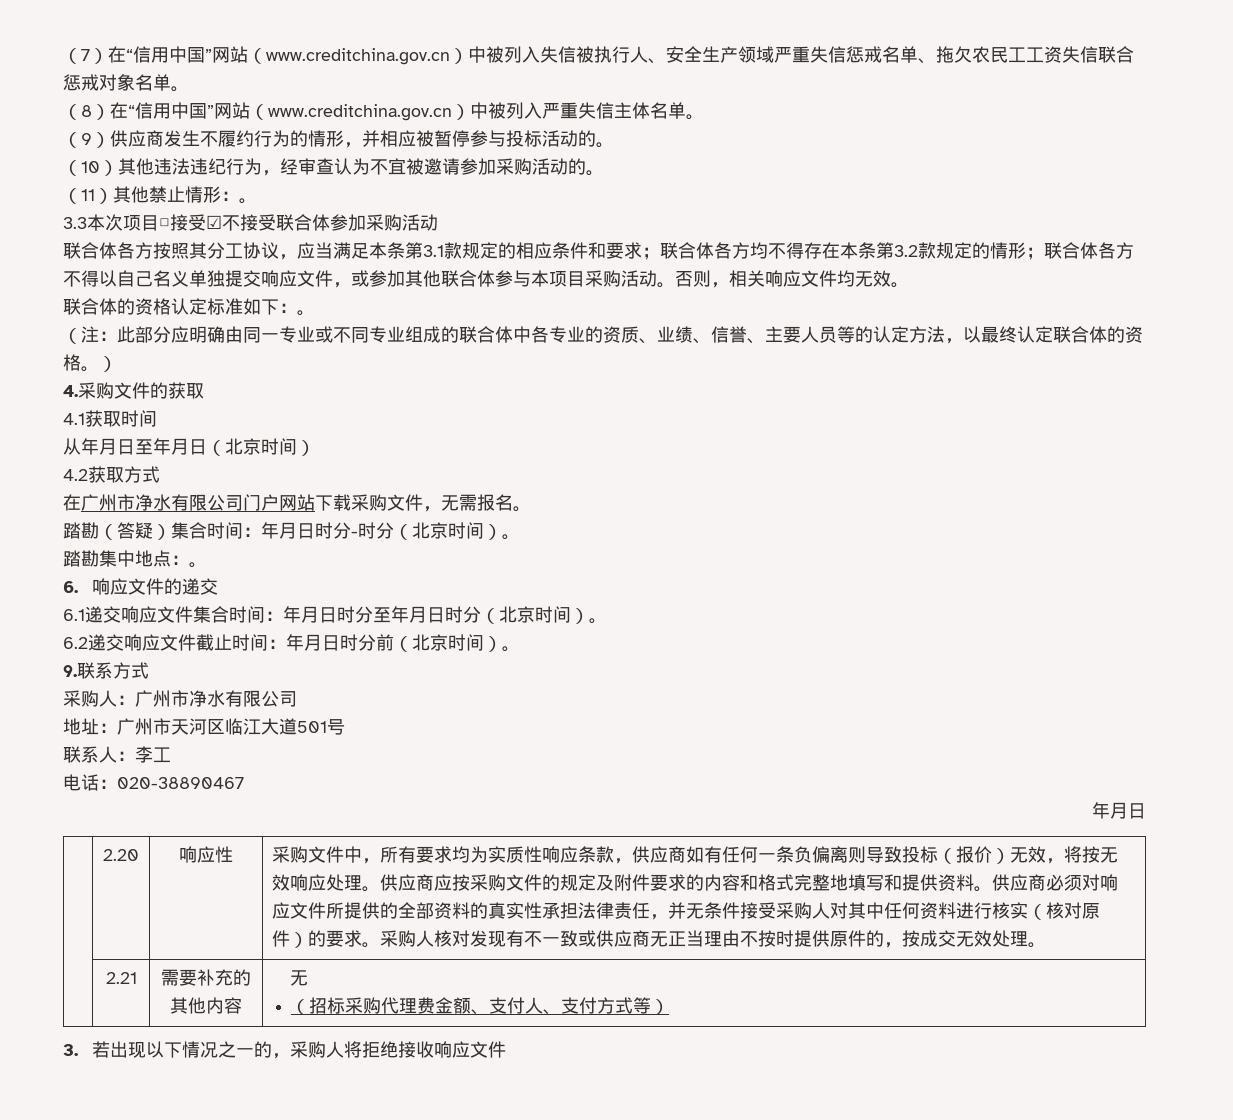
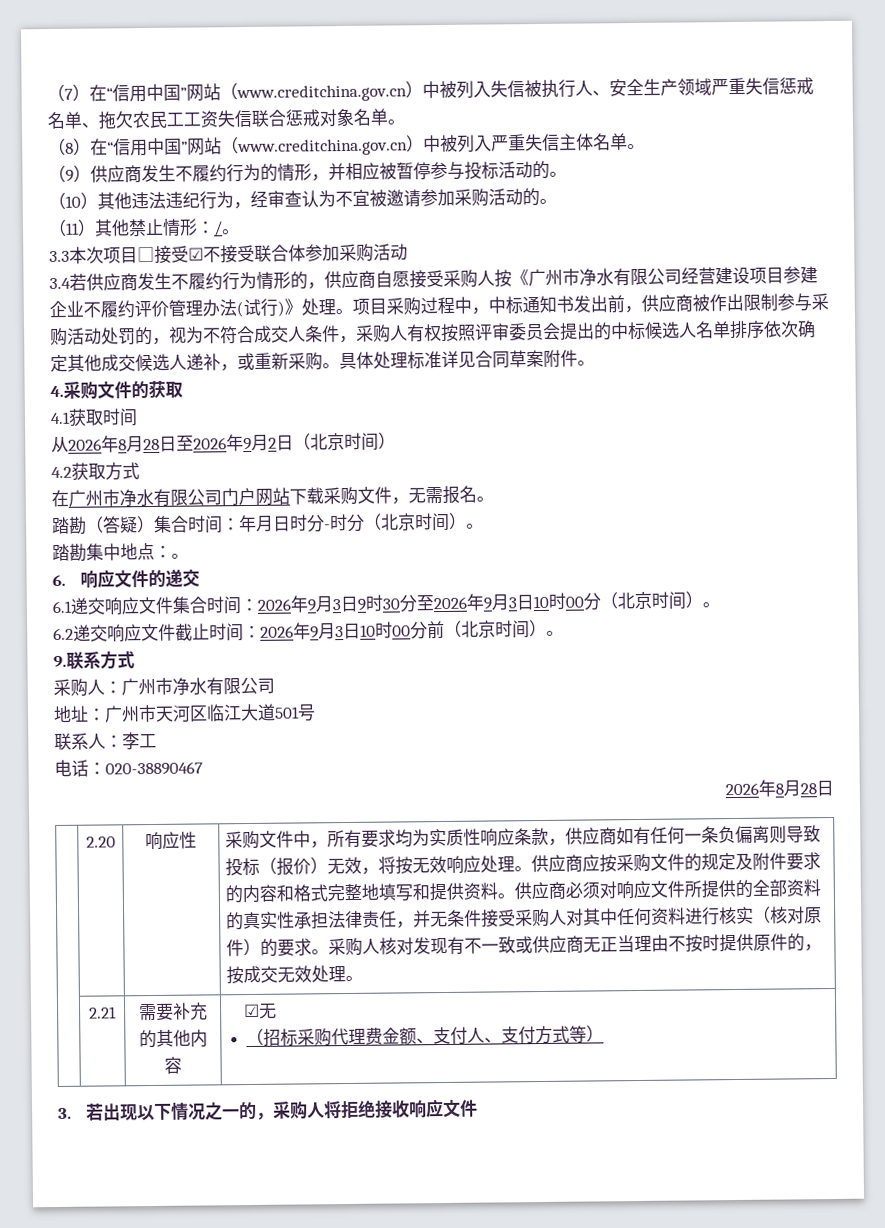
- （11）其他禁止情形：。
+ （11）其他禁止情形：/。
- 联合体各方按照其分工协议，应当满足本条第3.1款规定的相应条件和要求；联合体各方均不得存在本条第3.2款规定的情形；联合体各方不得以自己名义单独提交响应文件，或参加其他联合体参与本项目采购活动。否则，相关响应文件均无效。
- 联合体的资格认定标准如下：。
- （注：此部分应明确由同一专业或不同专业组成的联合体中各专业的资质、业绩、信誉、主要人员等的认定方法，以最终认定联合体的资格。）
+ 3.4若供应商发生不履约行为情形的，供应商自愿接受采购人按《广州市净水有限公司经营建设项目参建企业不履约评价管理办法(试行)》处理。项目采购过程中，中标通知书发出前，供应商被作出限制参与采购活动处罚的，视为不符合成交人条件，采购人有权按照评审委员会提出的中标候选人名单排序依次确定其他成交候选人递补，或重新采购。具体处理标准详见合同草案附件。
- 从年月日至年月日（北京时间）
+ 从2026年8月28日至2026年9月2日（北京时间）
- 6.1递交响应文件集合时间：年月日时分至年月日时分（北京时间）。
+ 6.1递交响应文件集合时间：2026年9月3日9时30分至2026年9月3日10时00分（北京时间）。
- 6.2递交响应文件截止时间：年月日时分前（北京时间）。
+ 6.2递交响应文件截止时间：2026年9月3日10时00分前（北京时间）。
  电话：020-38890467
- 年月日
+ 2026年8月28日
- | 2.21 | 需要补充的其他内容 | 无
+ | 2.21 | 需要补充的其他内容 | ☑无

